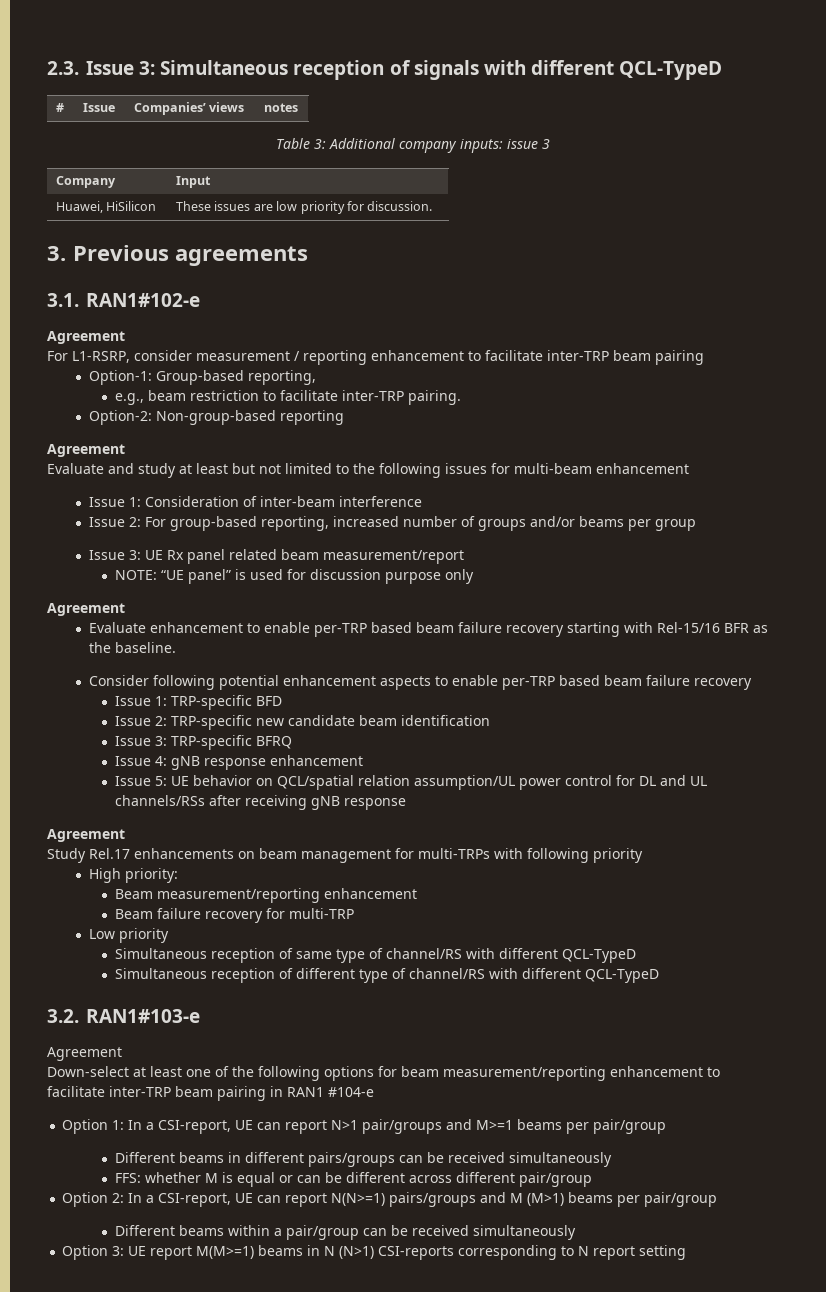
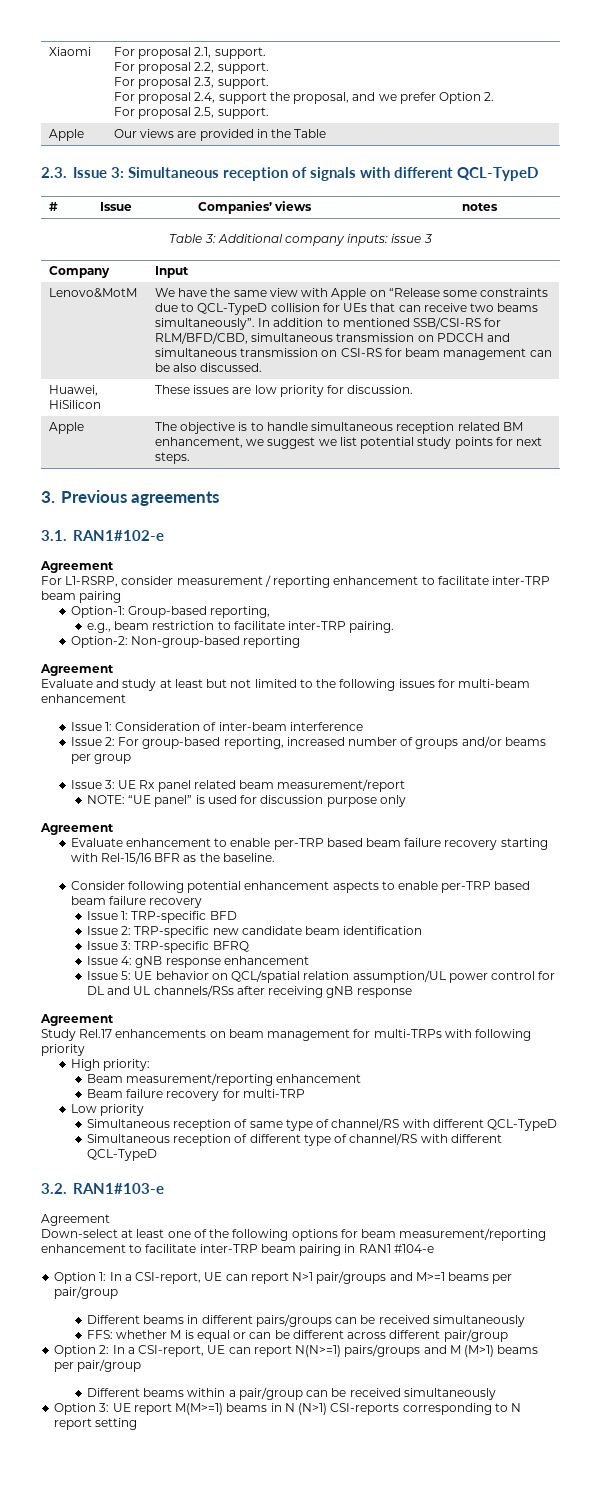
+ Xiaomi | For proposal 2.1, support.
+ For proposal 2.2, support.
+ For proposal 2.3, support.
+ For proposal 2.4, support the proposal, and we prefer Option 2.
+ For proposal 2.5, support.
+ Apple | Our views are provided in the Table
+ Lenovo&MotM | We have the same view with Apple on “Release some constraints due to QCL-TypeD collision for UEs that can receive two beams simultaneously”. In addition to mentioned SSB/CSI-RS for RLM/BFD/CBD, simultaneous transmission on PDCCH and simultaneous transmission on CSI-RS for beam management can be also discussed.
+ Apple | The objective is to handle simultaneous reception related BM enhancement, we suggest we list potential study points for next steps.

